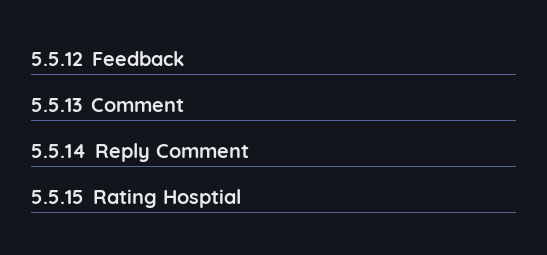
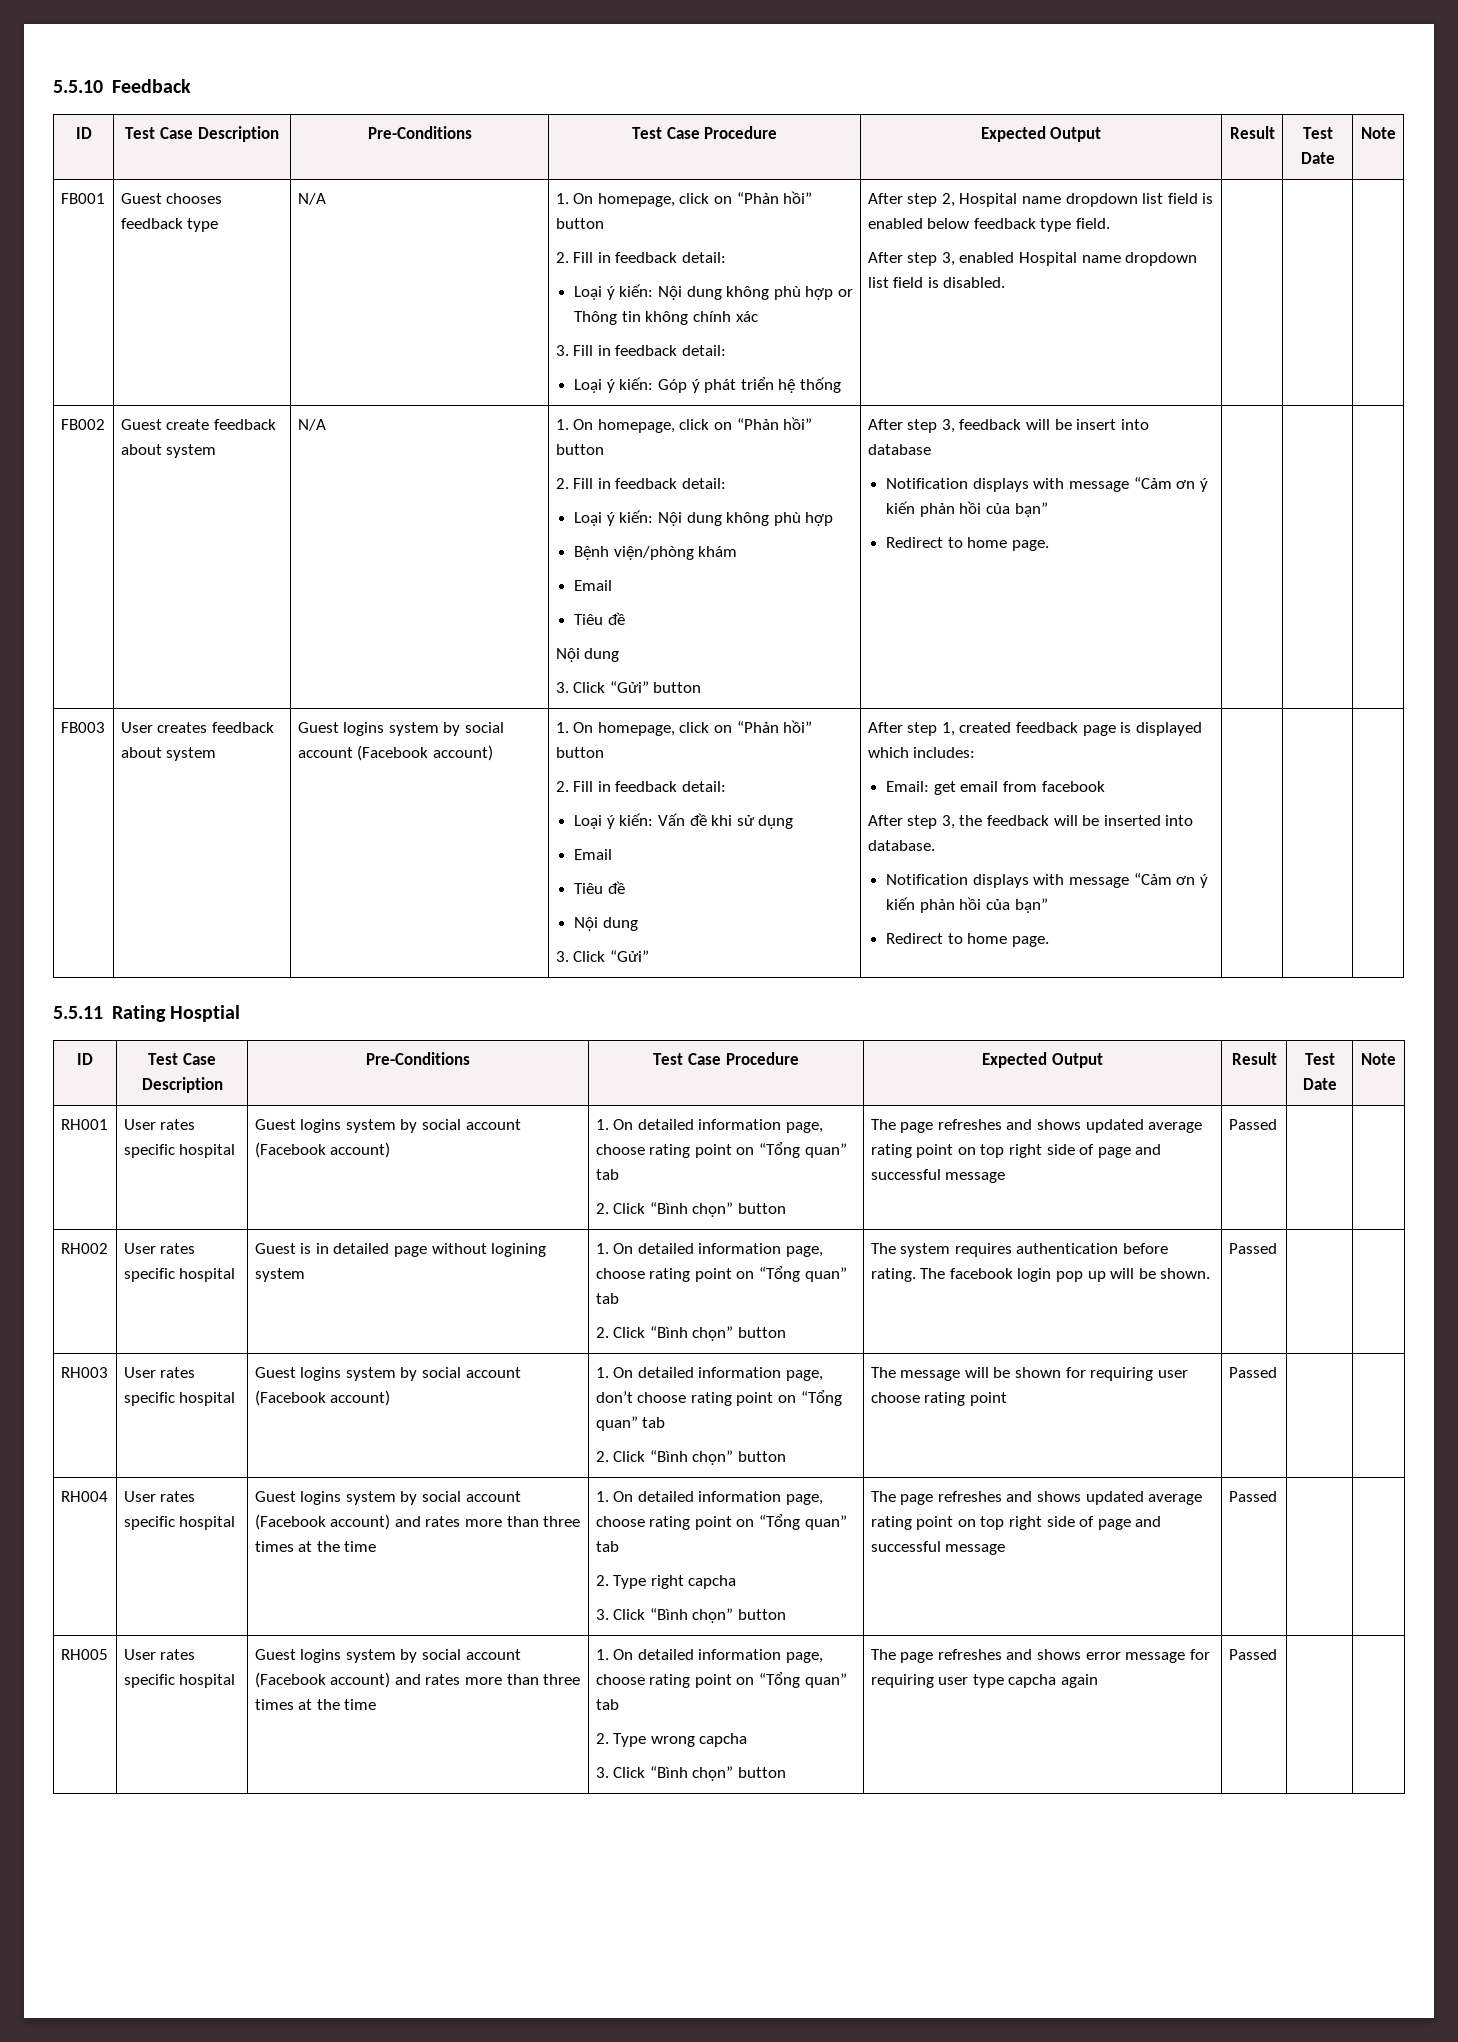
- 5.5.12 Feedback
- 5.5.13 Comment
- 5.5.14 Reply Comment
- 5.5.15 Rating Hosptial
+ 5.5.10 Feedback
+ ID | Test Case Description | Pre-Conditions | Test Case Procedure | Expected Output | Result | Test Date | Note
+ FB001 | Guest chooses feedback type | N/A | 1. On homepage, click on “Phản hồi” button
+ 2. Fill in feedback detail:
+ Loại ý kiến: Nội dung không phù hợp or Thông tin không chính xác
+ 3. Fill in feedback detail:
+ Loại ý kiến: Góp ý phát triển hệ thống | After step 2, Hospital name dropdown list field is enabled below feedback type field.
+ After step 3, enabled Hospital name dropdown list field is disabled. | | |
+ FB002 | Guest create feedback about system | N/A | 1. On homepage, click on “Phản hồi” button
+ 2. Fill in feedback detail:
+ Loại ý kiến: Nội dung không phù hợp
+ Bệnh viện/phòng khám
+ Email
+ Tiêu đề
+ Nội dung
+ 3. Click “Gửi” button | After step 3, feedback will be insert into database
+ Notification displays with message “Cảm ơn ý kiến phản hồi của bạn”
+ Redirect to home page. | | |
+ FB003 | User creates feedback about system | Guest logins system by social account (Facebook account) | 1. On homepage, click on “Phản hồi” button
+ 2. Fill in feedback detail:
+ Loại ý kiến: Vấn đề khi sử dụng
+ Email
+ Tiêu đề
+ Nội dung
+ 3. Click “Gửi” | After step 1, created feedback page is displayed which includes:
+ Email: get email from facebook
+ After step 3, the feedback will be inserted into database.
+ Notification displays with message “Cảm ơn ý kiến phản hồi của bạn”
+ Redirect to home page. | | |
+ 5.5.11 Rating Hosptial
+ ID | Test Case Description | Pre-Conditions | Test Case Procedure | Expected Output | Result | Test Date | Note
+ RH001 | User rates specific hospital | Guest logins system by social account (Facebook account) | 1. On detailed information page, choose rating point on “Tổng quan” tab
+ 2. Click “Bình chọn” button | The page refreshes and shows updated average rating point on top right side of page and successful message | Passed | |
+ RH002 | User rates specific hospital | Guest is in detailed page without logining system | 1. On detailed information page, choose rating point on “Tổng quan” tab
+ 2. Click “Bình chọn” button | The system requires authentication before rating. The facebook login pop up will be shown. | Passed | |
+ RH003 | User rates specific hospital | Guest logins system by social account (Facebook account) | 1. On detailed information page, don’t choose rating point on “Tổng quan” tab
+ 2. Click “Bình chọn” button | The message will be shown for requiring user choose rating point | Passed | |
+ RH004 | User rates specific hospital | Guest logins system by social account (Facebook account) and rates more than three times at the time | 1. On detailed information page, choose rating point on “Tổng quan” tab
+ 2. Type right capcha
+ 3. Click “Bình chọn” button | The page refreshes and shows updated average rating point on top right side of page and successful message | Passed | |
+ RH005 | User rates specific hospital | Guest logins system by social account (Facebook account) and rates more than three times at the time | 1. On detailed information page, choose rating point on “Tổng quan” tab
+ 2. Type wrong capcha
+ 3. Click “Bình chọn” button | The page refreshes and shows error message for requiring user type capcha again | Passed

